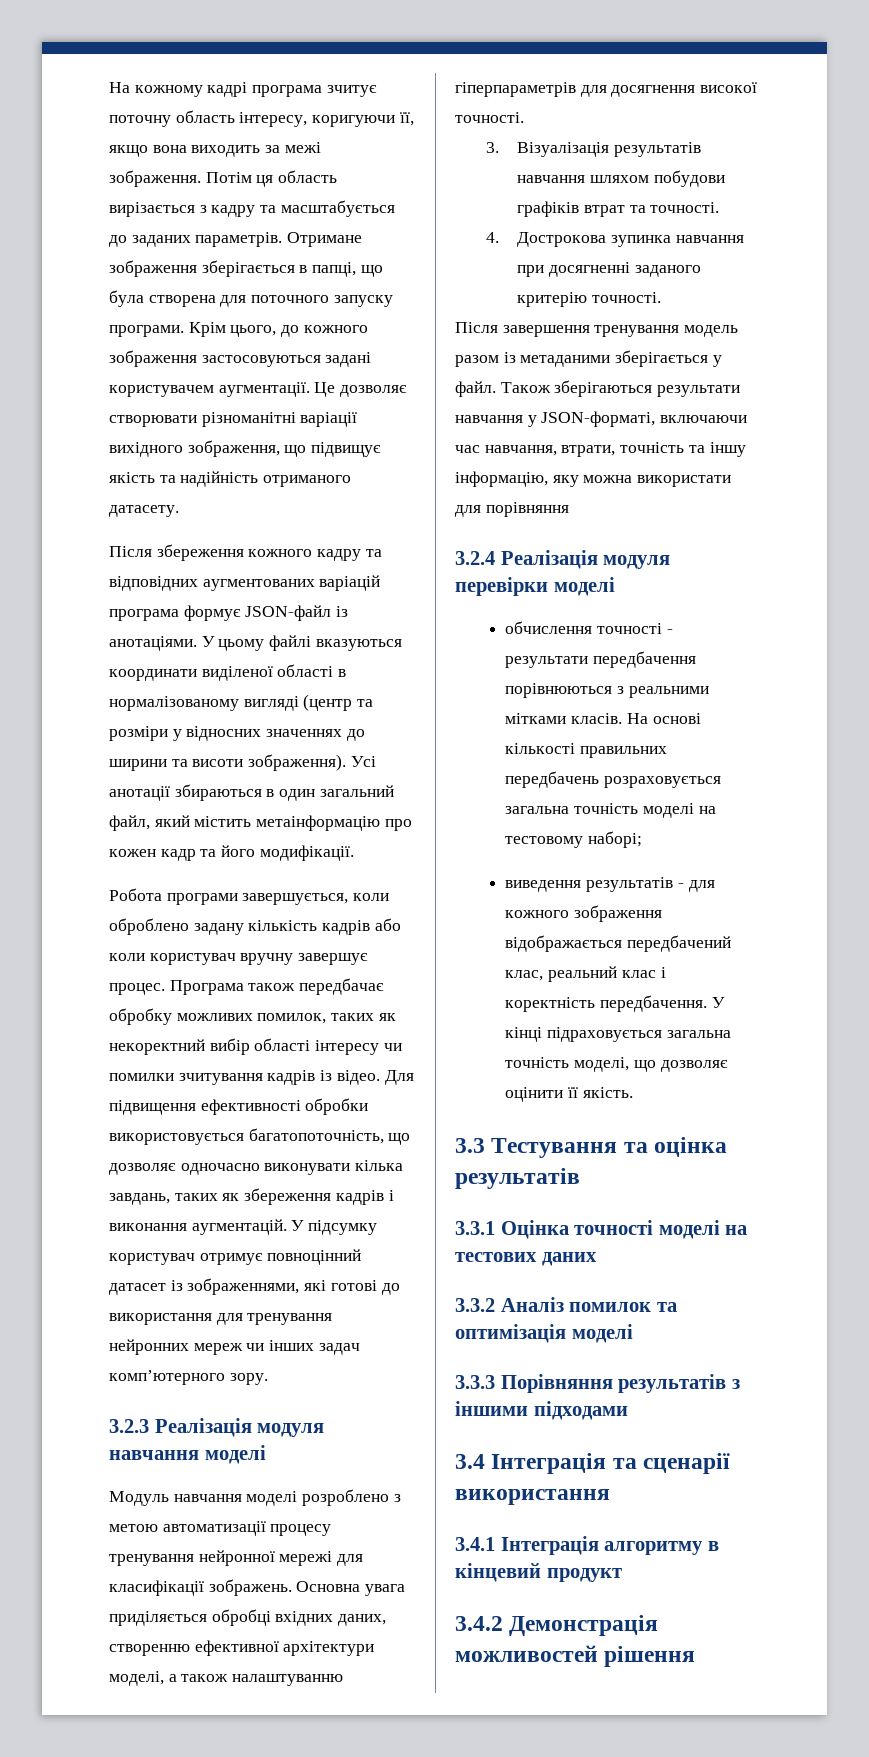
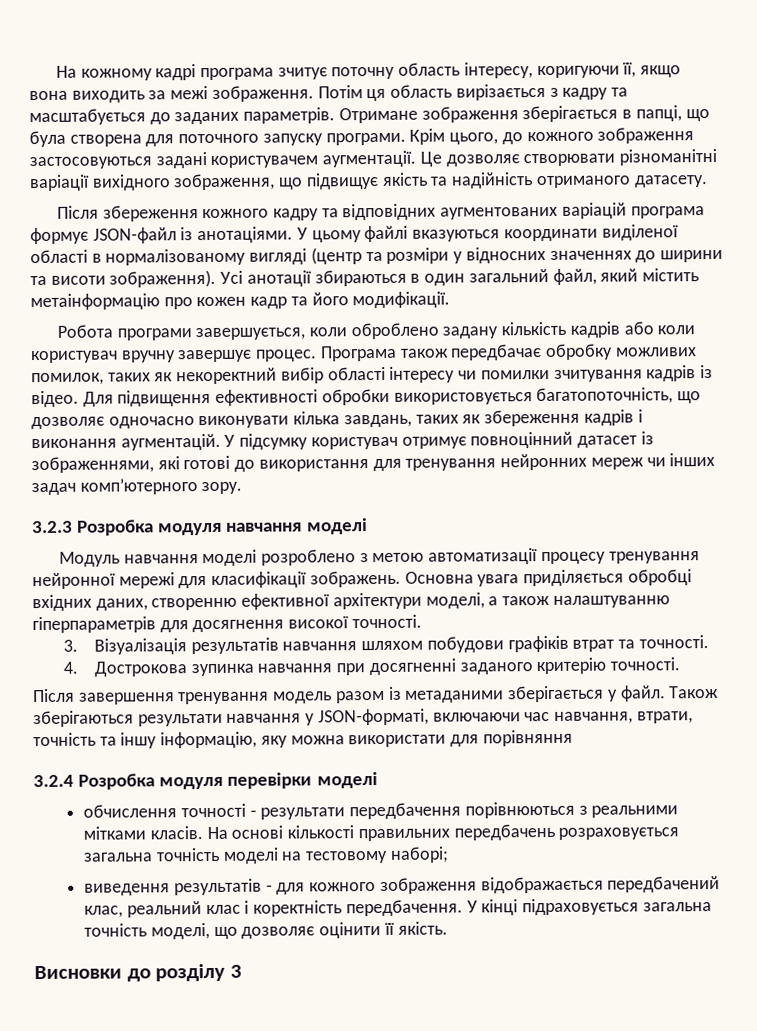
- 3.2.3 Реалізація модуля навчання моделі
+ 3.2.3 Розробка модуля навчання моделі
- 3.2.4 Реалізація модуля перевірки моделі
+ 3.2.4 Розробка модуля перевірки моделі
- 3.3 Тестування та оцінка результатів
- 3.3.1 Оцінка точності моделі на тестових даних
- 3.3.2 Аналіз помилок та оптимізація моделі
- 3.3.3 Порівняння результатів з іншими підходами
- 3.4 Інтеграція та сценарії використання
- 3.4.1 Інтеграція алгоритму в кінцевий продукт
- 3.4.2 Демонстрація можливостей рішення
+ Висновки до розділу 3

